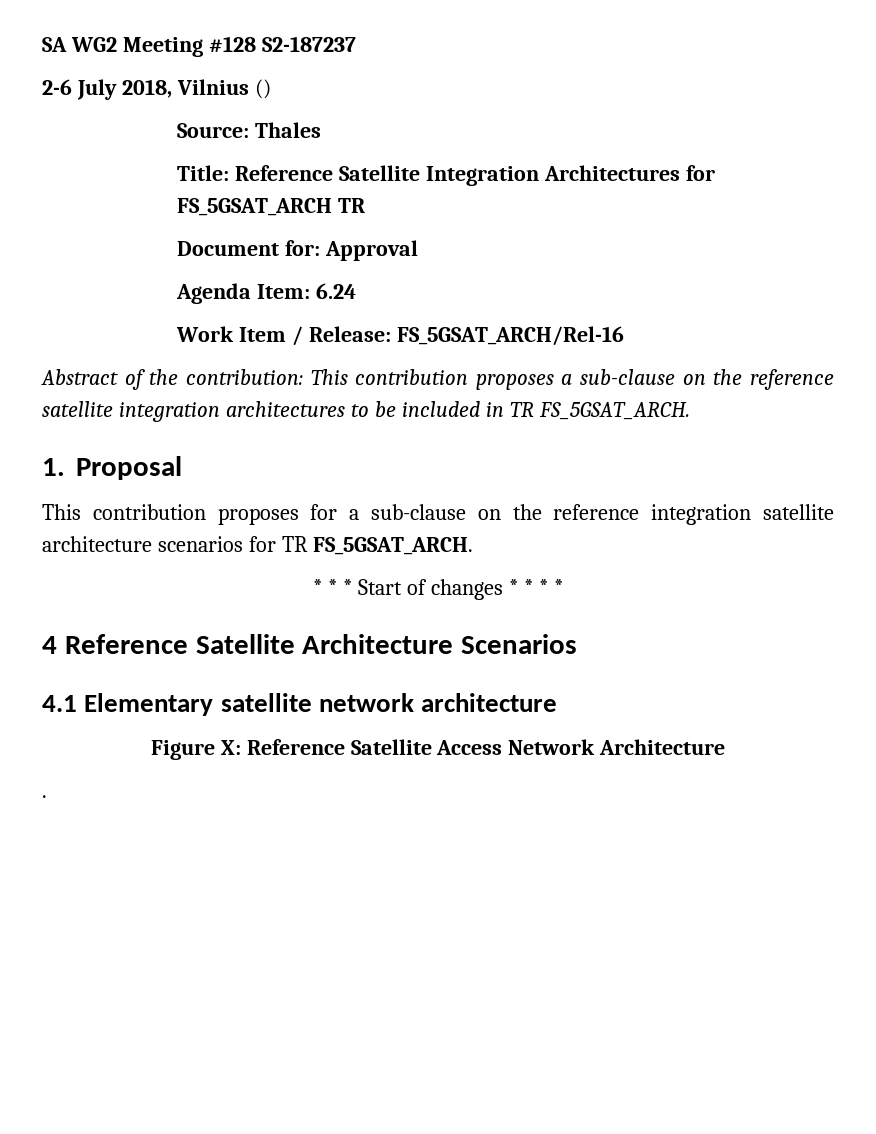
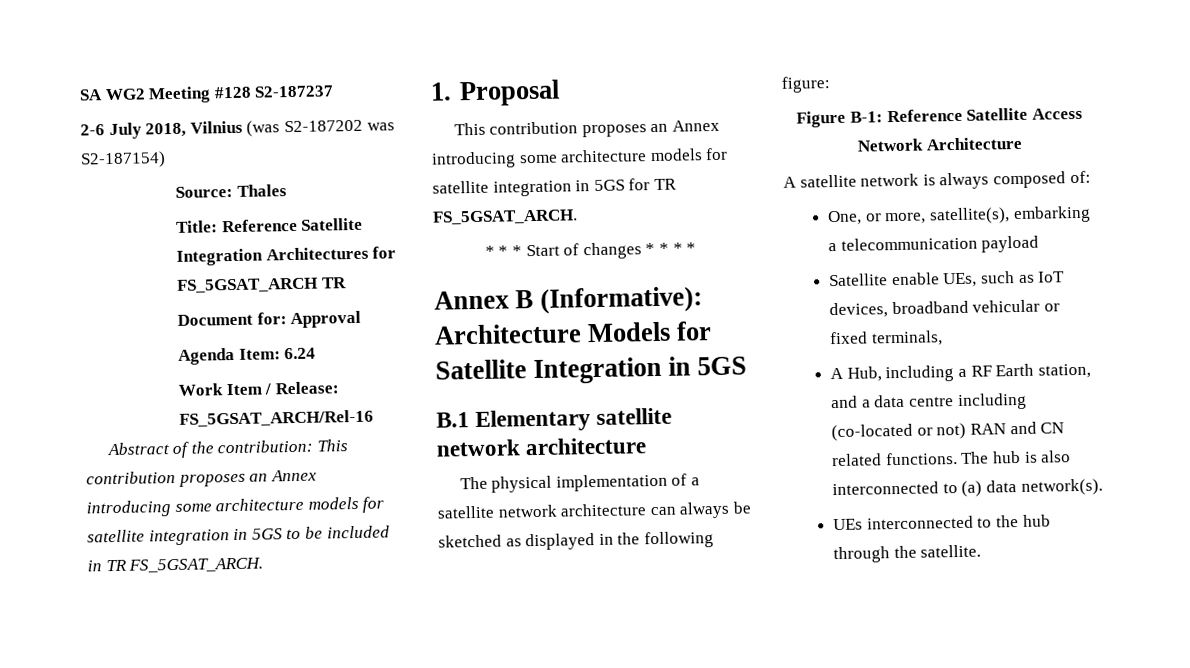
- 2-6 July 2018, Vilnius ()
+ 2-6 July 2018, Vilnius (was S2-187202 was S2-187154)
- Abstract of the contribution: This contribution proposes a sub-clause on the reference satellite integration architectures to be included in TR FS_5GSAT_ARCH.
+ Abstract of the contribution: This contribution proposes an Annex introducing some architecture models for satellite integration in 5GS to be included in TR FS_5GSAT_ARCH.
- This contribution proposes for a sub-clause on the reference integration satellite architecture scenarios for TR FS_5GSAT_ARCH.
+ This contribution proposes an Annex introducing some architecture models for satellite integration in 5GS for TR FS_5GSAT_ARCH.
- 4 Reference Satellite Architecture Scenarios
- 4.1 Elementary satellite network architecture
+ Annex B (Informative): Architecture Models for Satellite Integration in 5GS
+ B.1 Elementary satellite network architecture
+ The physical implementation of a satellite network architecture can always be sketched as displayed in the following figure:
- Figure X: Reference Satellite Access Network Architecture
+ Figure B-1: Reference Satellite Access Network Architecture
- .
+ A satellite network is always composed of:
+ One, or more, satellite(s), embarking a telecommunication payload
+ Satellite enable UEs, such as IoT devices, broadband vehicular or fixed terminals,
+ A Hub, including a RF Earth station, and a data centre including (co-located or not) RAN and CN related functions. The hub is also interconnected to (a) data network(s).
+ UEs interconnected to the hub through the satellite.

